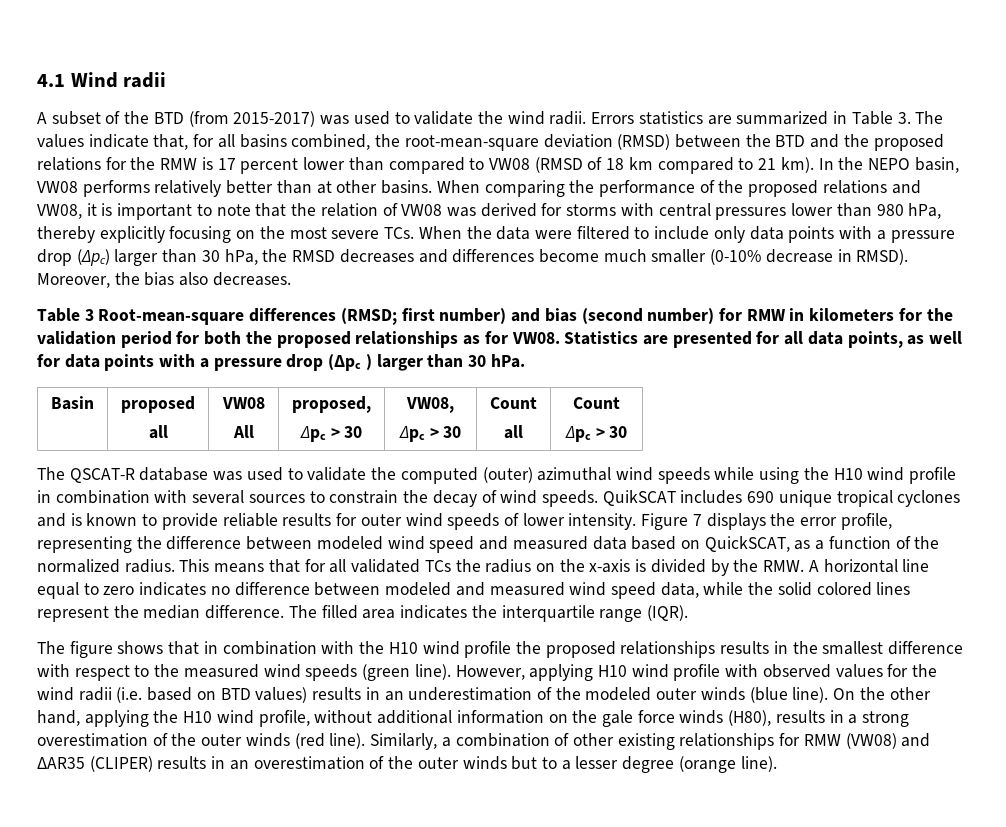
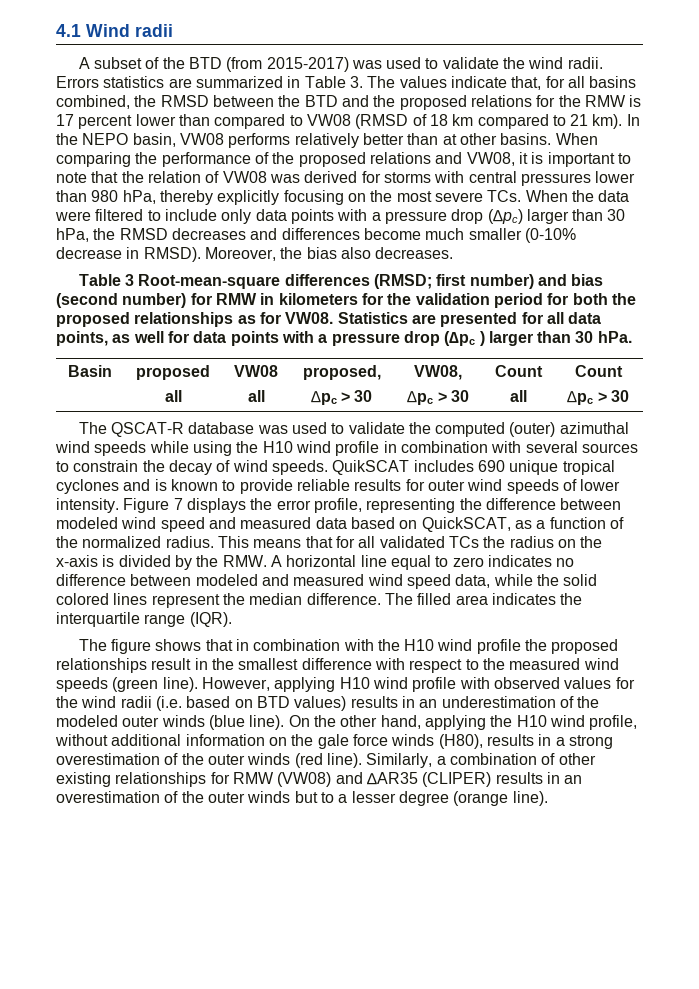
- Errors statistics are summarized in Table 3. The values indicate that, for all basins combined, the root-mean-square deviation (RMSD) between the BTD and the proposed relations for the RMW is 17 percent lower than compared to VW08 (RMSD of 18 km compared to 21 km).
+ Errors statistics are summarized in Table 3. The values indicate that, for all basins combined, the RMSD between the BTD and the proposed relations for the RMW is 17 percent lower than compared to VW08 (RMSD of 18 km compared to 21 km).
  Basin | proposed
  all | VW08
- All | proposed,
+ all | proposed,
- The figure shows that in combination with the H10 wind profile the proposed relationships results in the smallest difference with respect to the measured wind speeds (green line).
+ The figure shows that in combination with the H10 wind profile the proposed relationships result in the smallest difference with respect to the measured wind speeds (green line).

